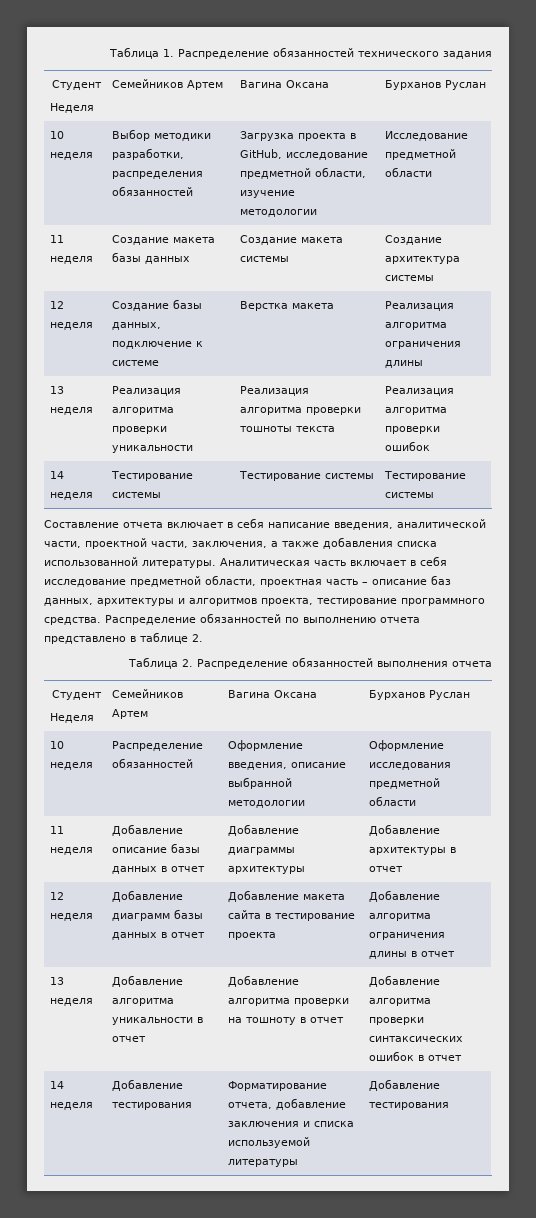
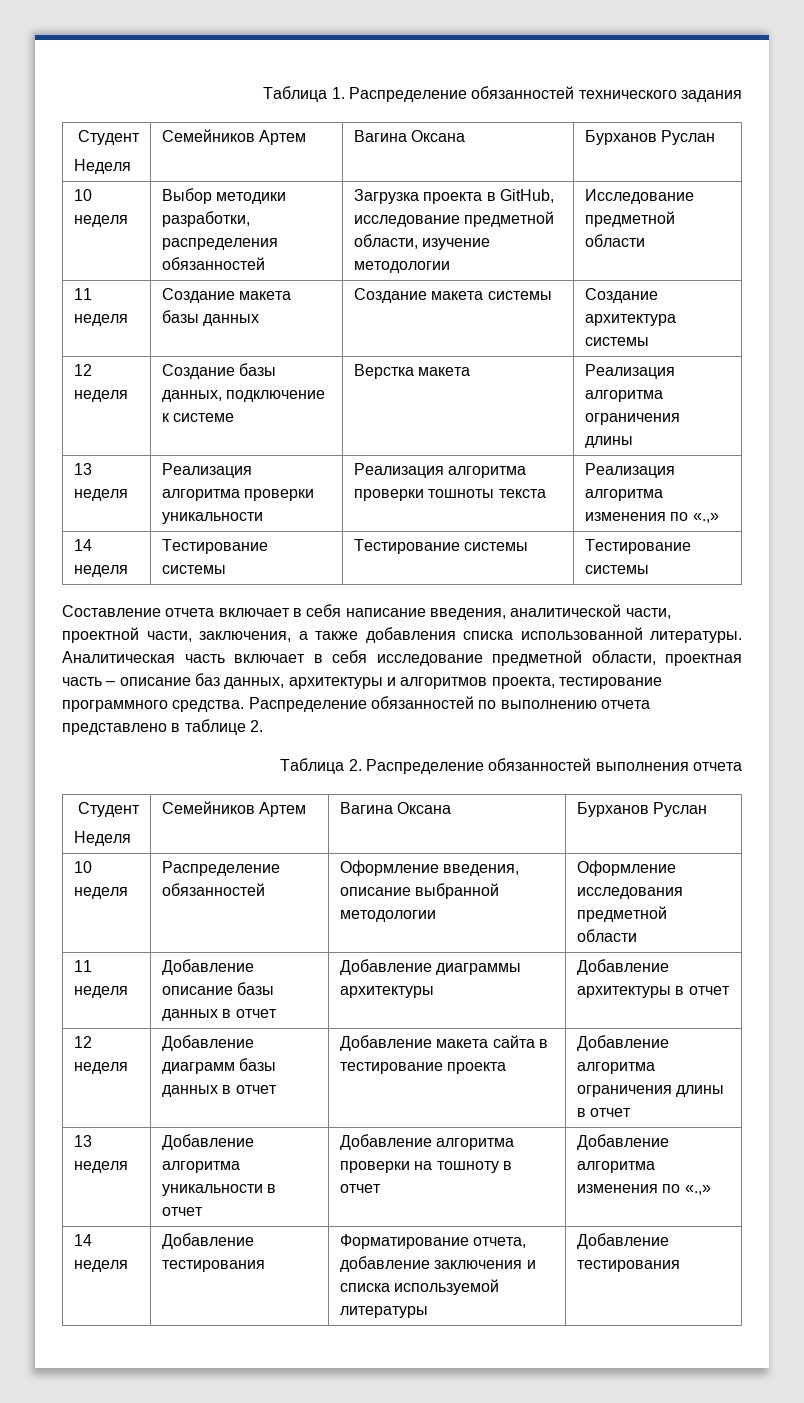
- 13 неделя | Реализация алгоритма проверки уникальности | Реализация алгоритма проверки тошноты текста | Реализация алгоритма проверки ошибок
+ 13 неделя | Реализация алгоритма проверки уникальности | Реализация алгоритма проверки тошноты текста | Реализация алгоритма изменения по «.,»
- 13 неделя | Добавление алгоритма уникальности в отчет | Добавление алгоритма проверки на тошноту в отчет | Добавление алгоритма проверки синтаксических ошибок в отчет
+ 13 неделя | Добавление алгоритма уникальности в отчет | Добавление алгоритма проверки на тошноту в отчет | Добавление алгоритма изменения по «.,»

